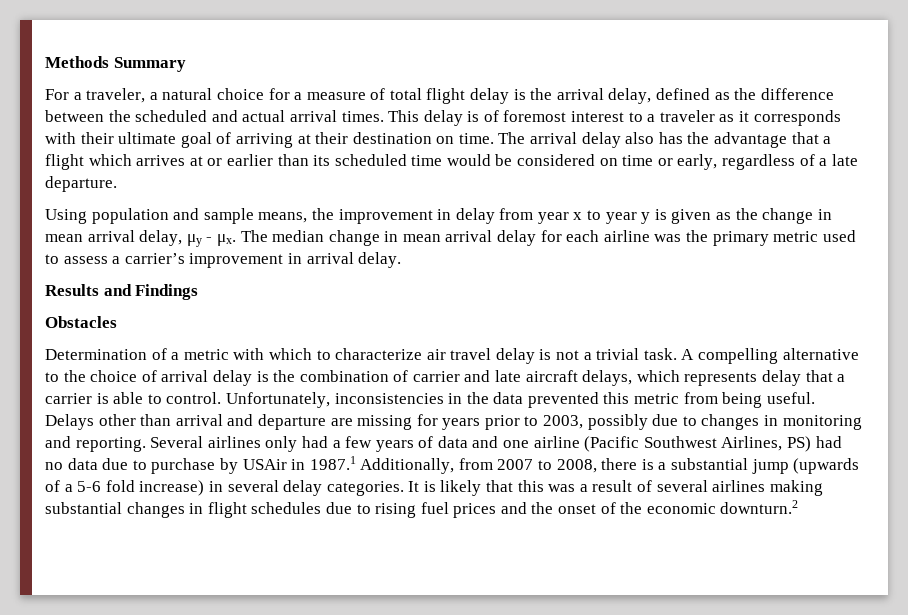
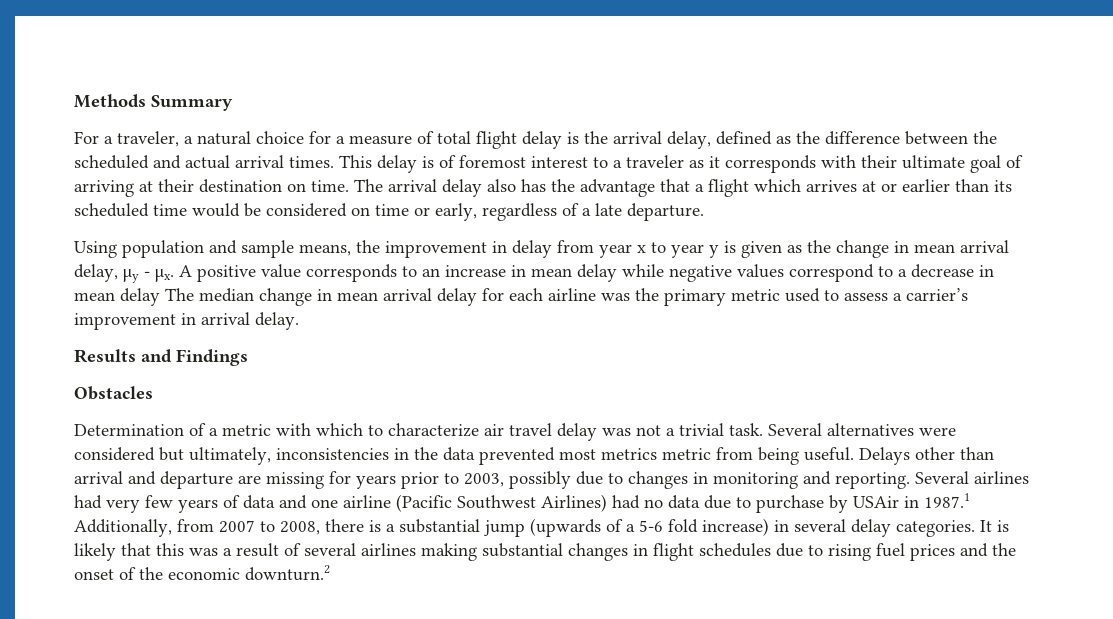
- The median change in mean arrival delay for each airline was the primary metric used to assess a carrier’s improvement in arrival delay.
+ A positive value corresponds to an increase in mean delay while negative values correspond to a decrease in mean delay The median change in mean arrival delay for each airline was the primary metric used to assess a carrier’s improvement in arrival delay.
- Determination of a metric with which to characterize air travel delay is not a trivial task.
+ Determination of a metric with which to characterize air travel delay was not a trivial task.
- A compelling alternative to the choice of arrival delay is the combination of carrier and late aircraft delays, which represents delay that a carrier is able to control. Unfortunately, inconsistencies in the data prevented this metric from being useful.
+ Several alternatives were considered but ultimately, inconsistencies in the data prevented most metrics metric from being useful.
- Several airlines only had a few years of data and one airline (Pacific Southwest Airlines, PS) had no data due to purchase by USAir in 1987.1 Additionally, from 2007 to 2008, there is a substantial jump (upwards of a 5-6 fold increase) in several delay categories.
+ Several airlines had very few years of data and one airline (Pacific Southwest Airlines) had no data due to purchase by USAir in 1987.1 Additionally, from 2007 to 2008, there is a substantial jump (upwards of a 5-6 fold increase) in several delay categories.

